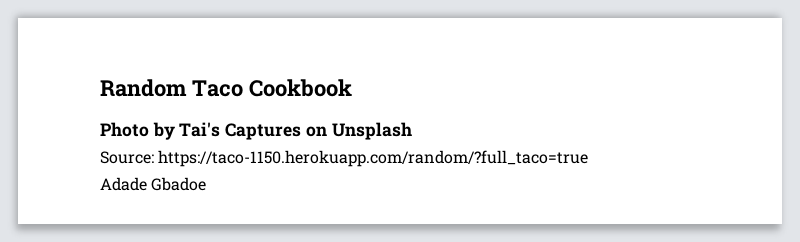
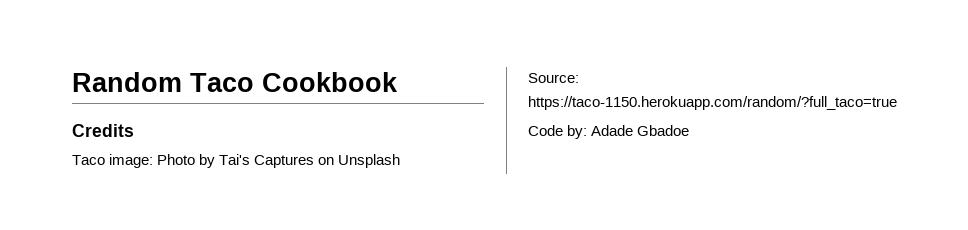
- Photo by Tai's Captures on Unsplash
+ Credits
+ Taco image: Photo by Tai's Captures on Unsplash
- Adade Gbadoe
+ Code by: Adade Gbadoe

